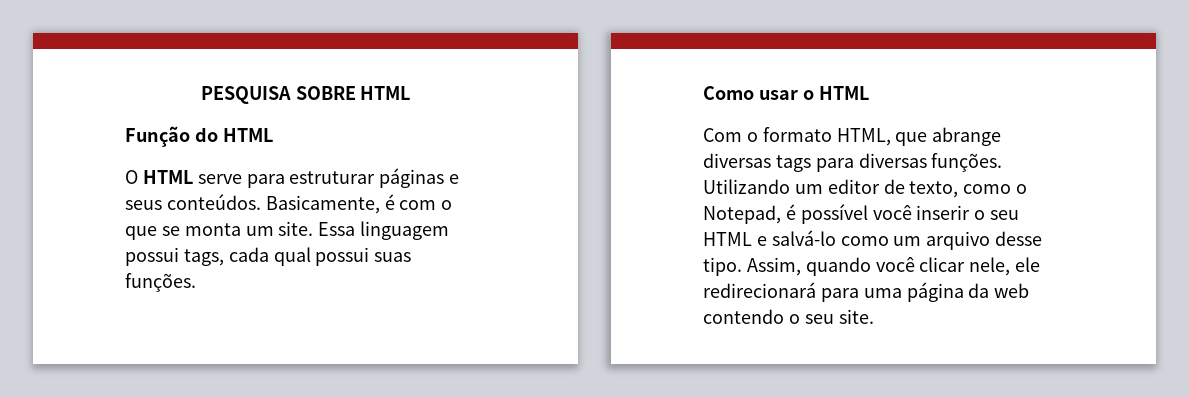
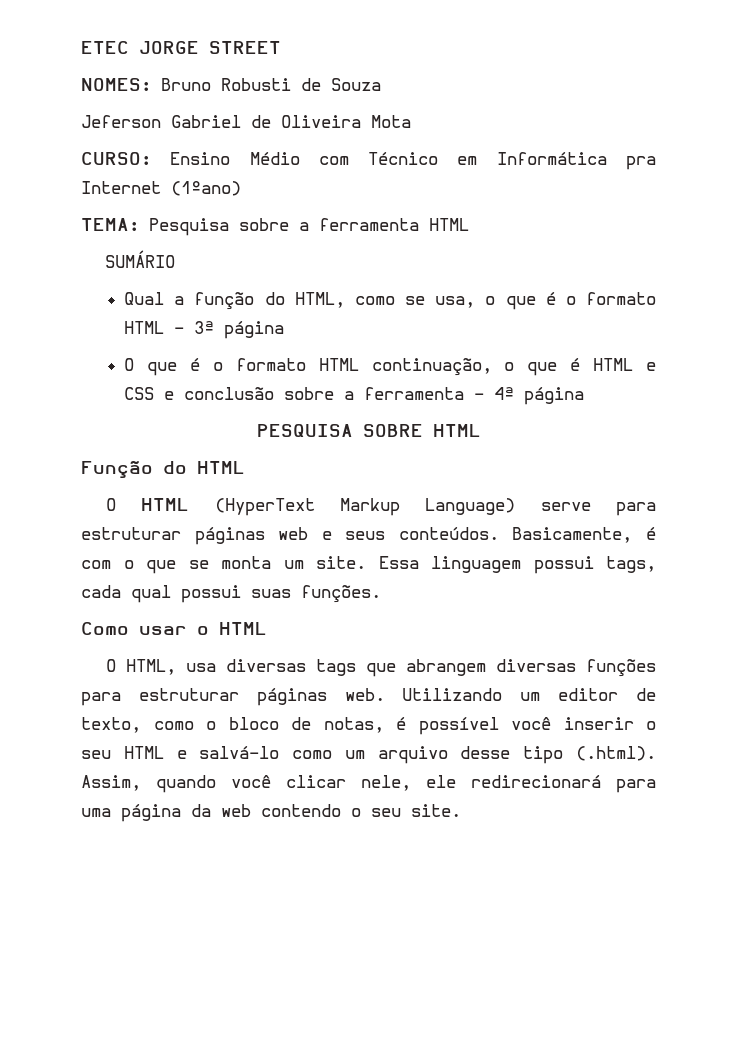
+ ETEC JORGE STREET
+ NOMES: Bruno Robusti de Souza
+ Jeferson Gabriel de Oliveira Mota
+ CURSO: Ensino Médio com Técnico em Informática pra Internet (1ºano)
+ TEMA: Pesquisa sobre a ferramenta HTML
+ SUMÁRIO
+ Qual a função do HTML, como se usa, o que é o formato HTML – 3ª página
+ O que é o formato HTML continuação, o que é HTML e CSS e conclusão sobre a ferramenta – 4ª página
- O HTML serve para estruturar páginas e seus conteúdos.
+ O HTML (HyperText Markup Language) serve para estruturar páginas web e seus conteúdos.
- Com o formato HTML, que abrange diversas tags para diversas funções.
+ O HTML, usa diversas tags que abrangem diversas funções para estruturar páginas web.
- Utilizando um editor de texto, como o Notepad, é possível você inserir o seu HTML e salvá-lo como um arquivo desse tipo. Assim, quando você clicar nele, ele redirecionará para uma página da web contendo o seu site.
+ Utilizando um editor de texto, como o bloco de notas, é possível você inserir o seu HTML e salvá-lo como um arquivo desse tipo (.html). Assim, quando você clicar nele, ele redirecionará para uma página da web contendo o seu site.

